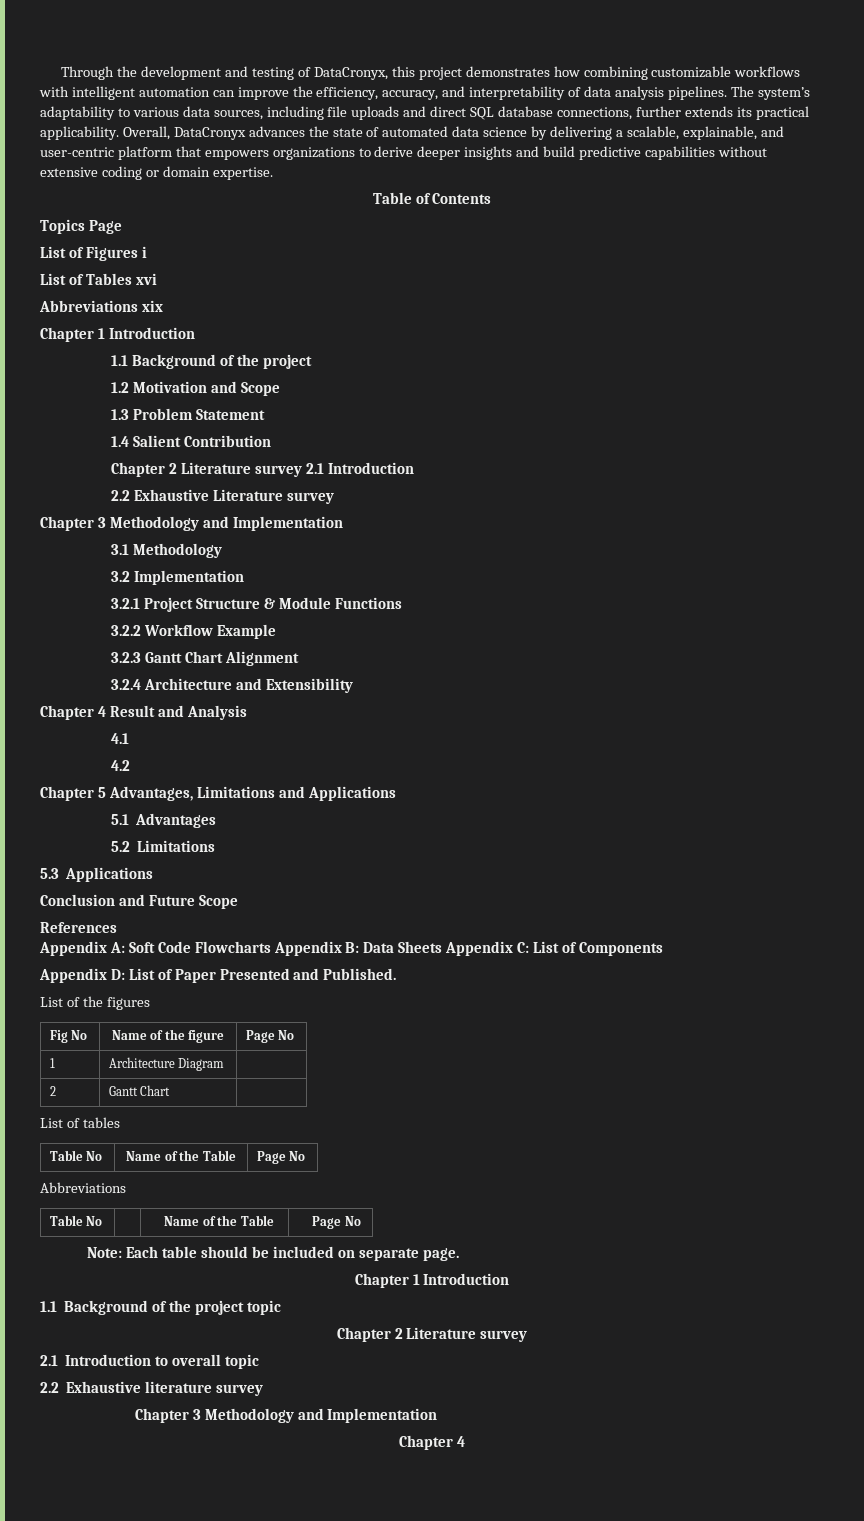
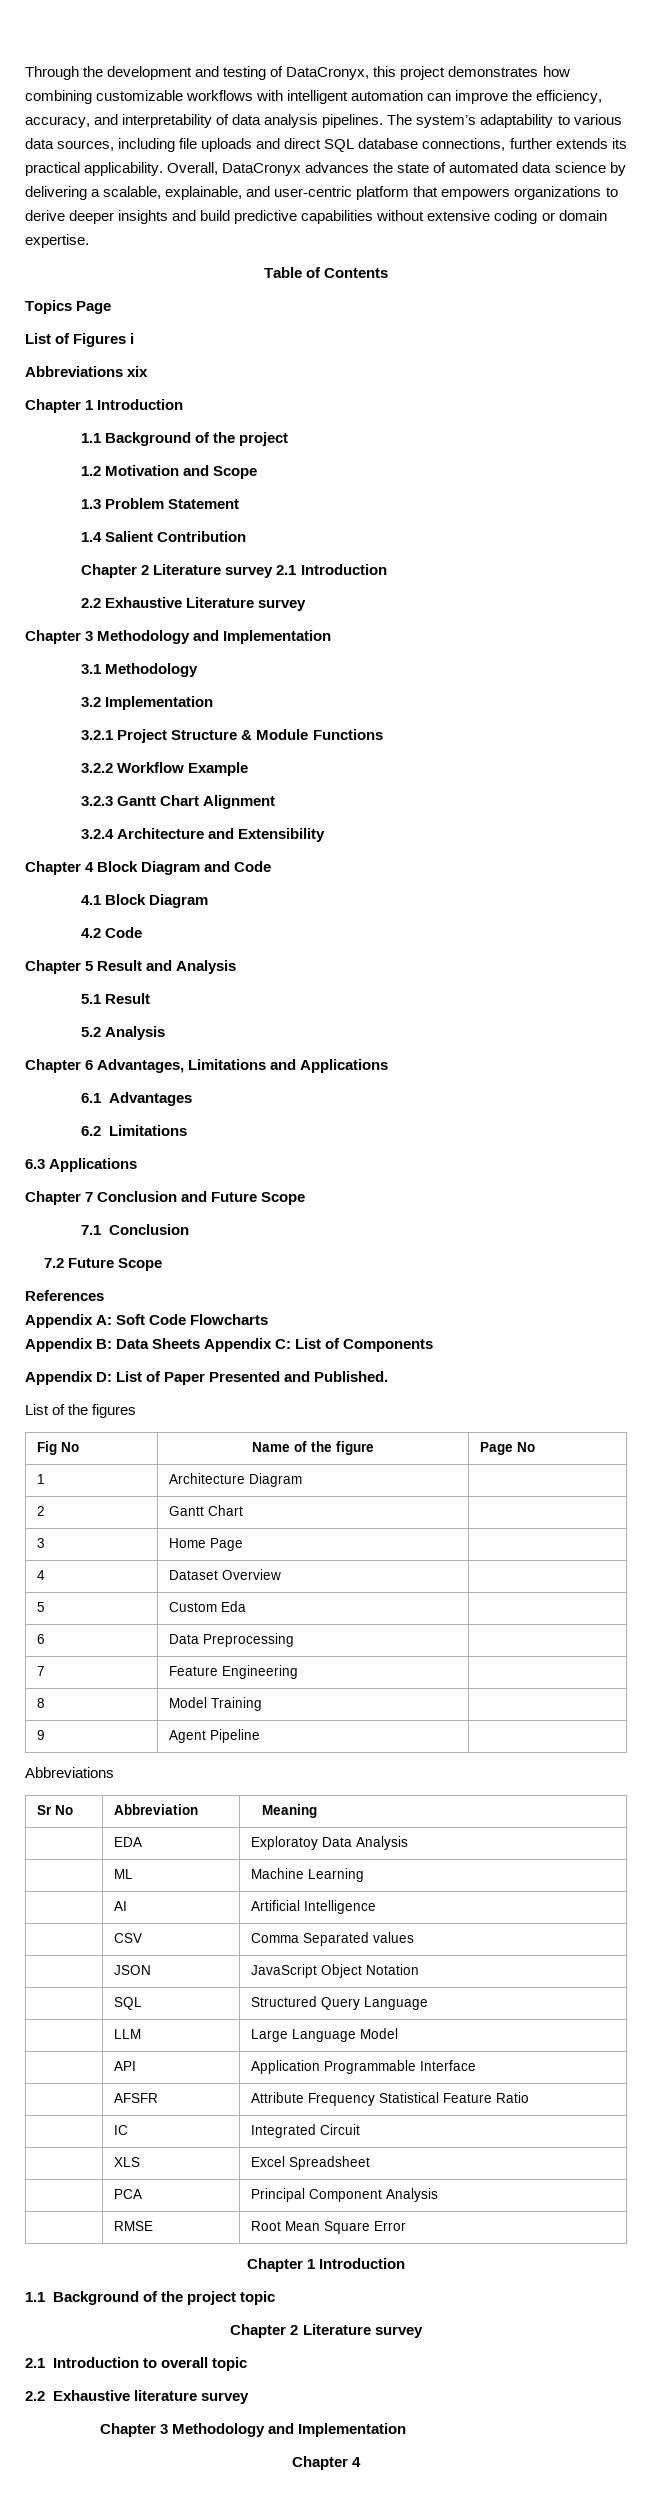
- List of Tables xvi
- Chapter 4 Result and Analysis
+ Chapter 4 Block Diagram and Code
+ 4.1 Block Diagram
+ 4.2 Code
+ Chapter 5 Result and Analysis
- 4.1
- 4.2
- Chapter 5 Advantages, Limitations and Applications
+ 5.1 Result
+ 5.2 Analysis
+ Chapter 6 Advantages, Limitations and Applications
- 5.1 Advantages
+ 6.1 Advantages
- 5.2 Limitations
+ 6.2 Limitations
- 5.3 Applications
- Conclusion and Future Scope
+ 6.3 Applications
+ Chapter 7 Conclusion and Future Scope
+ 7.1 Conclusion
+ 7.2 Future Scope
- Appendix A: Soft Code Flowcharts Appendix B: Data Sheets Appendix C: List of Components
+ Appendix A: Soft Code Flowcharts
+ Appendix B: Data Sheets Appendix C: List of Components
- List of tables
- Table No | Name of the Table | Page No
+ 3 | Home Page |
+ 4 | Dataset Overview |
+ 5 | Custom Eda |
+ 6 | Data Preprocessing |
+ 7 | Feature Engineering |
+ 8 | Model Training |
+ 9 | Agent Pipeline |
- Table No | | Name of the Table | Page No
- Note: Each table should be included on separate page.
+ Sr No | Abbreviation | Meaning
+ | EDA | Exploratoy Data Analysis
+ | ML | Machine Learning
+ | AI | Artificial Intelligence
+ | CSV | Comma Separated values
+ | JSON | JavaScript Object Notation
+ | SQL | Structured Query Language
+ | LLM | Large Language Model
+ | API | Application Programmable Interface
+ | AFSFR | Attribute Frequency Statistical Feature Ratio
+ | IC | Integrated Circuit
+ | XLS | Excel Spreadsheet
+ | PCA | Principal Component Analysis
+ | RMSE | Root Mean Square Error

